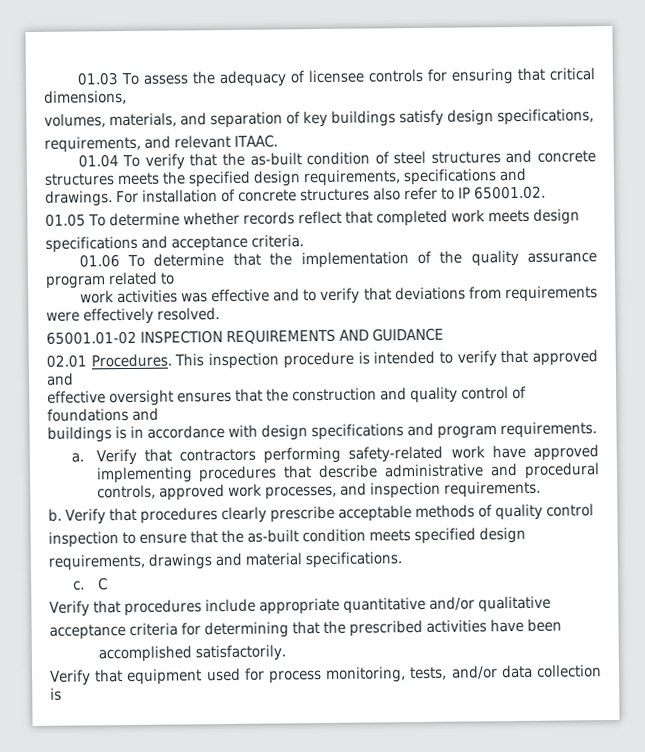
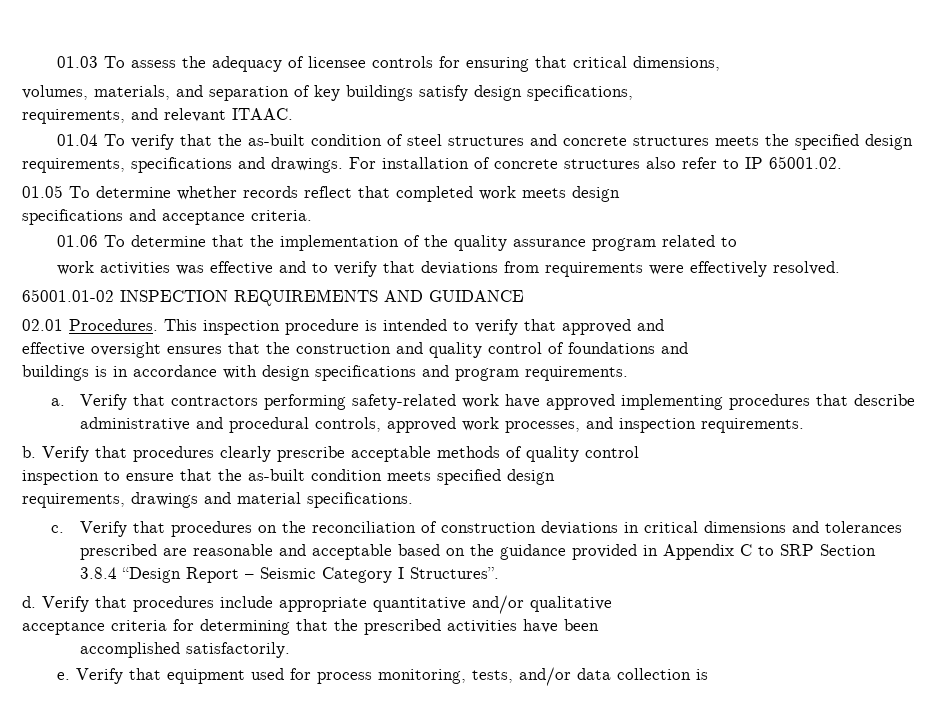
- C
- Verify that procedures include appropriate quantitative and/or qualitative
+ Verify that procedures on the reconciliation of construction deviations in critical dimensions and tolerances prescribed are reasonable and acceptable based on the guidance provided in Appendix C to SRP Section 3.8.4 “Design Report – Seismic Category I Structures”.
+ d. Verify that procedures include appropriate quantitative and/or qualitative
+ e.

